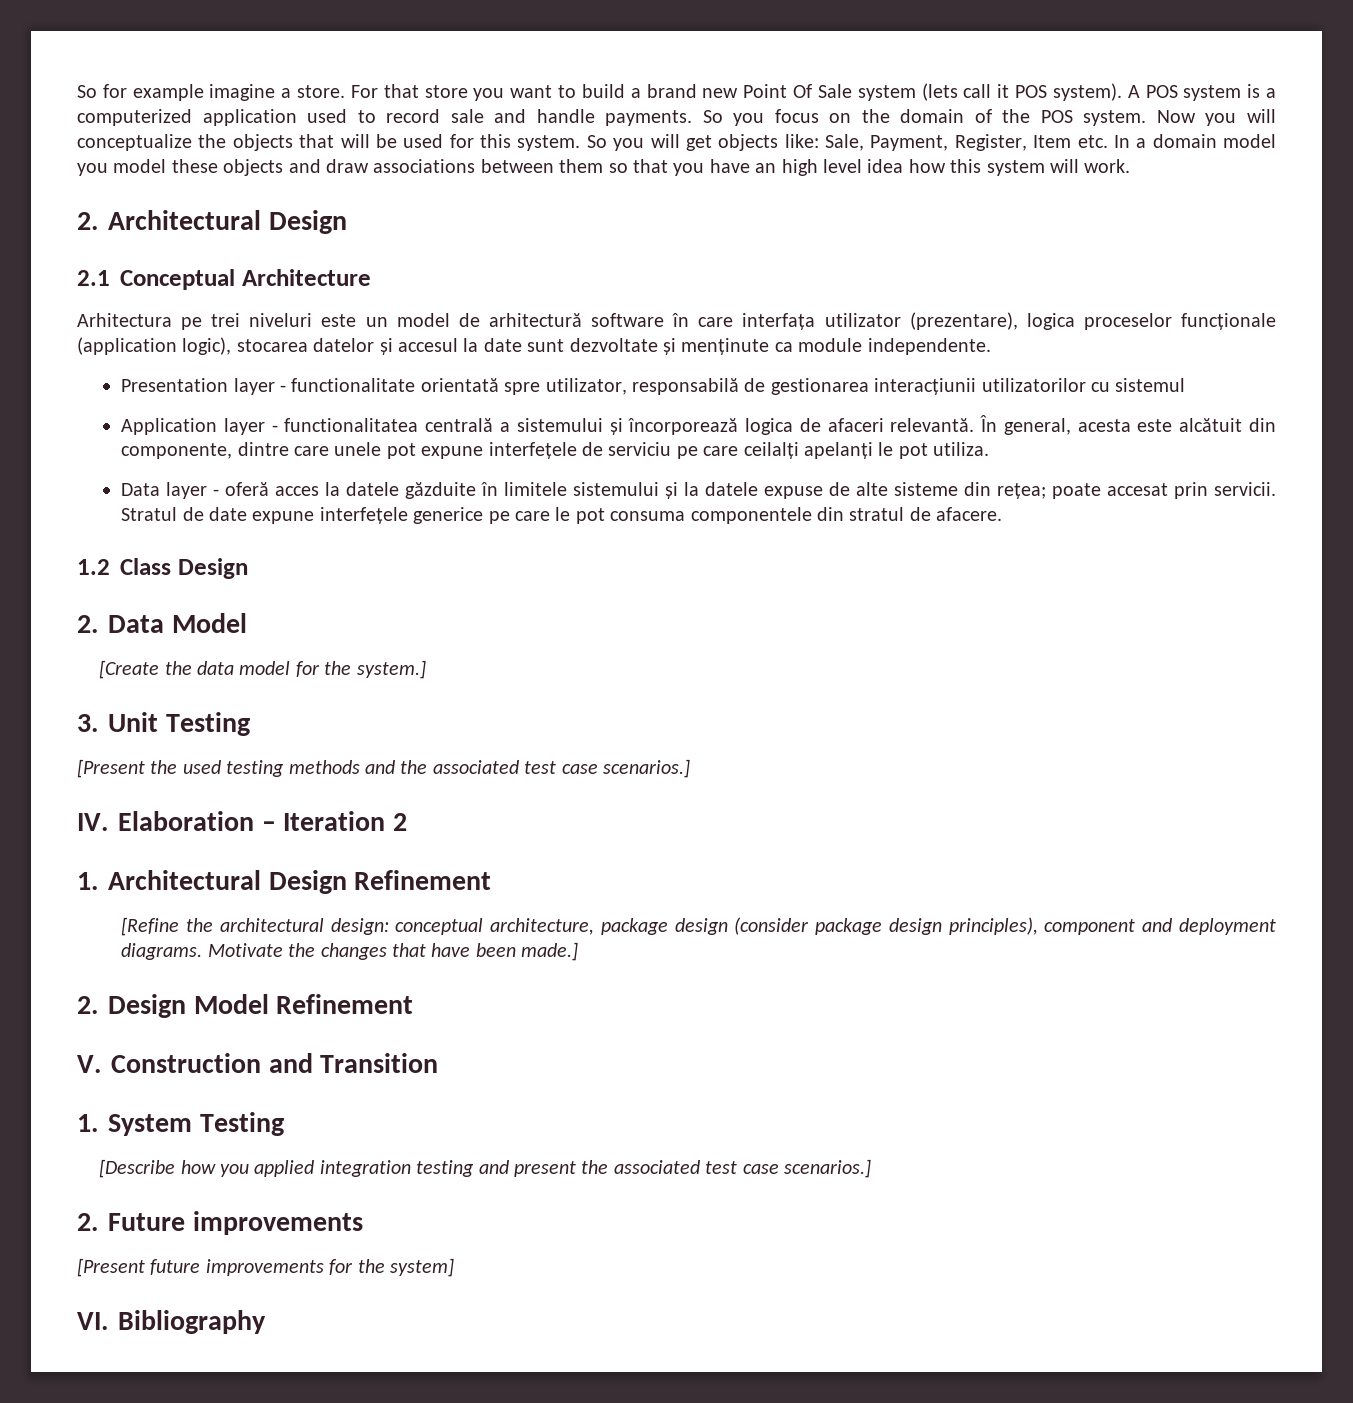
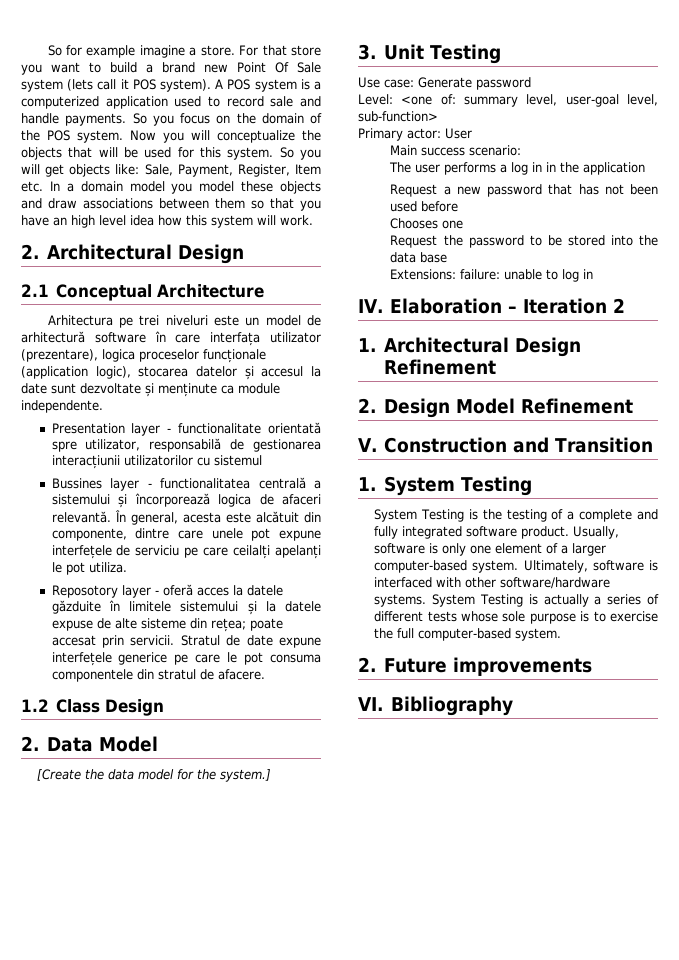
- Application layer - functionalitatea centrală a sistemului și încorporează logica de afaceri relevantă.
+ Bussines layer - functionalitatea centrală a sistemului și încorporează logica de afaceri relevantă.
- Data layer - oferă acces la datele găzduite în limitele sistemului și la datele expuse de alte sisteme din rețea; poate accesat prin servicii.
+ Reposotory layer - oferă acces la datele găzduite în limitele sistemului și la datele expuse de alte sisteme din rețea; poate accesat prin servicii.
- [Present the used testing methods and the associated test case scenarios.]
+ Use case: Generate password
+ Level: <one of: summary level, user-goal level, sub-function>
+ Primary actor: User
+ Main success scenario:
+ The user performs a log in in the application
+ Request a new password that has not been used before
+ Chooses one
+ Request the password to be stored into the data base
+ Extensions: failure: unable to log in
- [Refine the architectural design: conceptual architecture, package design (consider package design principles), component and deployment diagrams. Motivate the changes that have been made.]
- [Describe how you applied integration testing and present the associated test case scenarios.]
+ System Testing is the testing of a complete and fully integrated software product. Usually, software is only one element of a larger computer-based system. Ultimately, software is interfaced with other software/hardware systems. System Testing is actually a series of different tests whose sole purpose is to exercise the full computer-based system.
  2. Future improvements
- [Present future improvements for the system]

